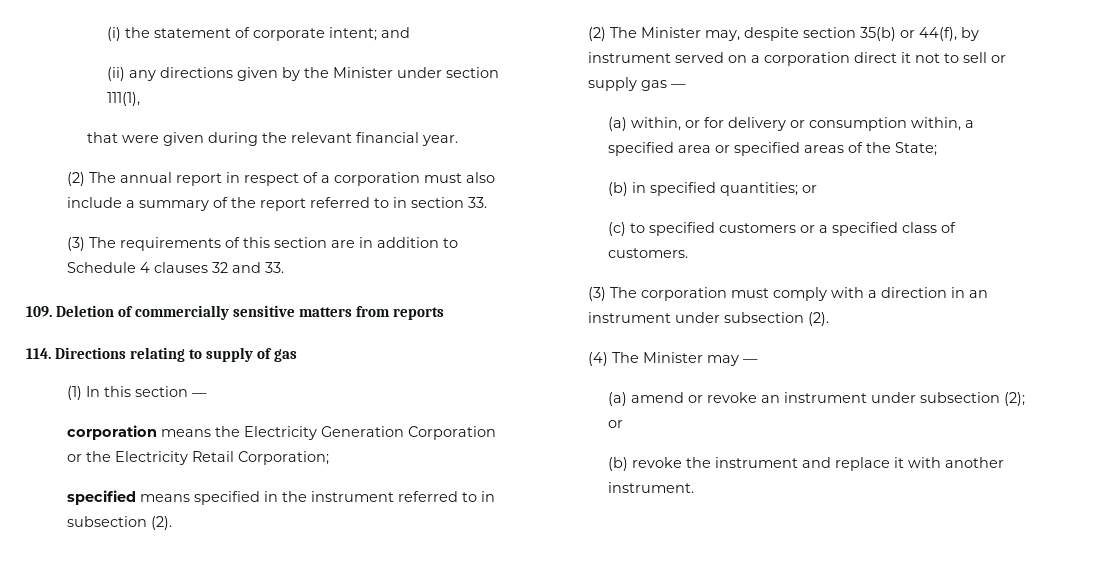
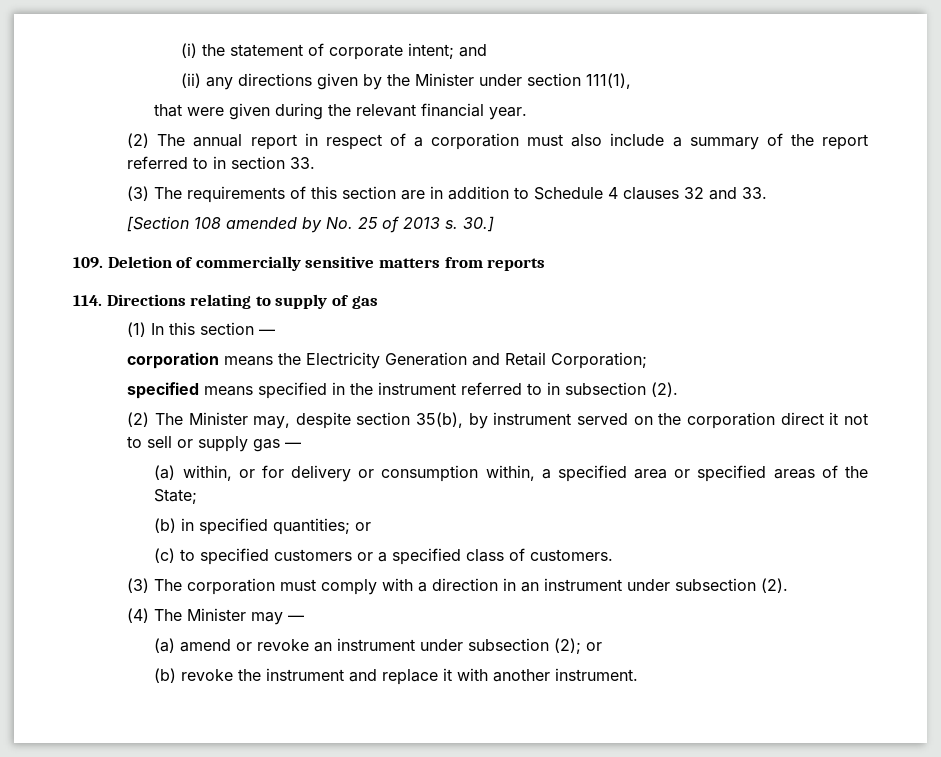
+ [Section 108 amended by No. 25 of 2013 s. 30.]
- corporation means the Electricity Generation Corporation or the Electricity Retail Corporation;
+ corporation means the Electricity Generation and Retail Corporation;
- (2) The Minister may, despite section 35(b) or 44(f), by instrument served on a corporation direct it not to sell or supply gas —
+ (2) The Minister may, despite section 35(b), by instrument served on the corporation direct it not to sell or supply gas —

